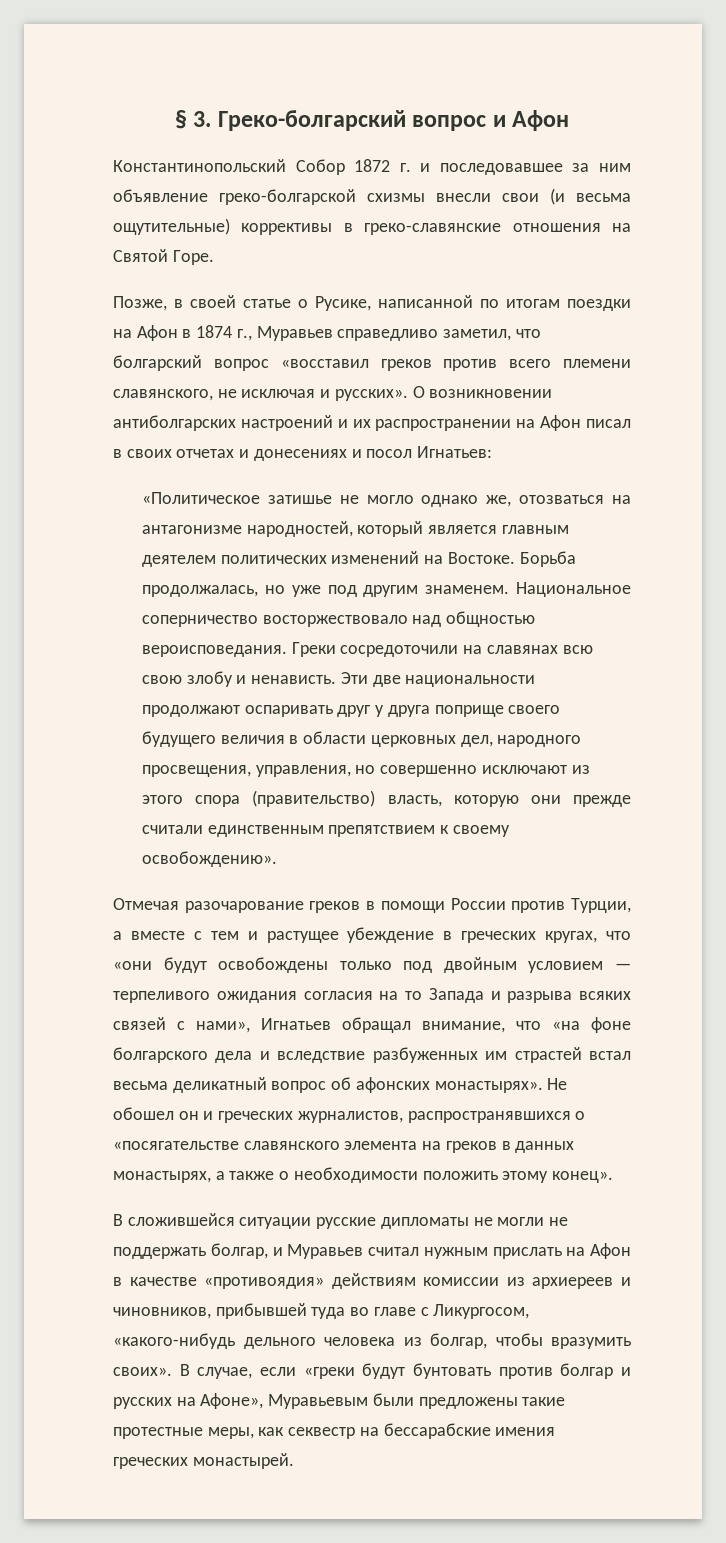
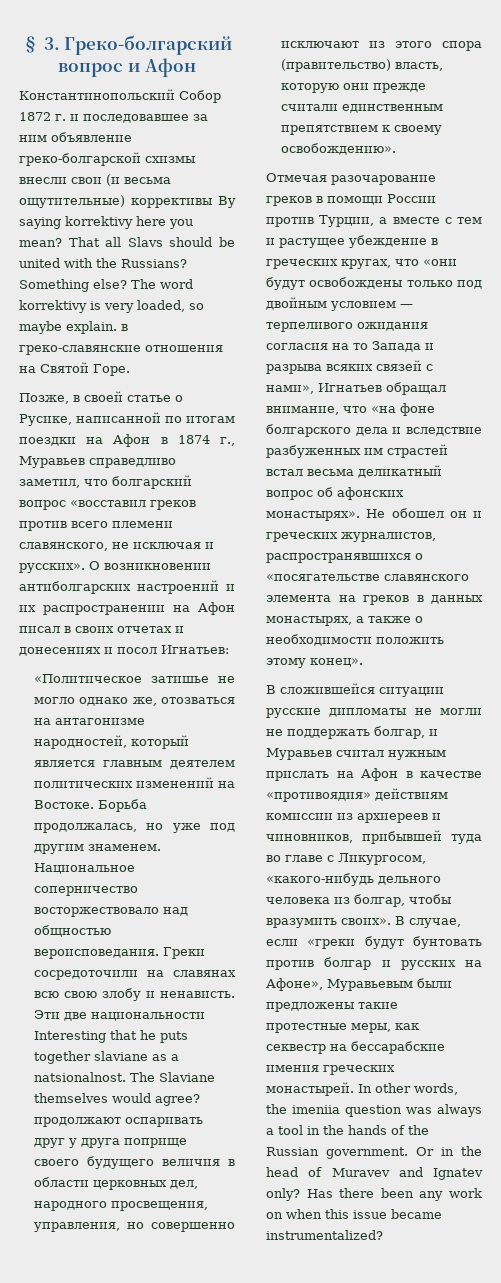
- Константинопольский Собор 1872 г. и последовавшее за ним объявление греко-болгарской схизмы внесли свои (и весьма ощутительные) коррективы в греко-славянские отношения на Святой Горе.
+ Константинопольский Собор 1872 г. и последовавшее за ним объявление греко-болгарской схизмы внесли свои (и весьма ощутительные) коррективы By saying korrektivy here you mean? That all Slavs should be united with the Russians? Something else? The word korrektivy is very loaded, so maybe explain. в греко-славянские отношения на Святой Горе.
- Эти две национальности продолжают оспаривать друг у друга поприще своего будущего величия в области церковных дел, народного просвещения, управления, но совершенно исключают из этого спора (правительство) власть, которую они прежде считали единственным препятствием к своему освобождению».
+ Эти две национальности Interesting that he puts together slaviane as a natsionalnost. The Slaviane themselves would agree? продолжают оспаривать друг у друга поприще своего будущего величия в области церковных дел, народного просвещения, управления, но совершенно исключают из этого спора (правительство) власть, которую они прежде считали единственным препятствием к своему освобождению».
+ In other words, the imeniia question was always a tool in the hands of the Russian government. Or in the head of Muravev and Ignatev only? Has there been any work on when this issue became instrumentalized?

